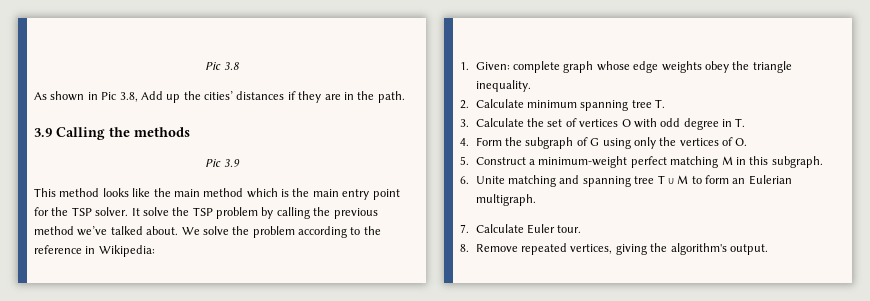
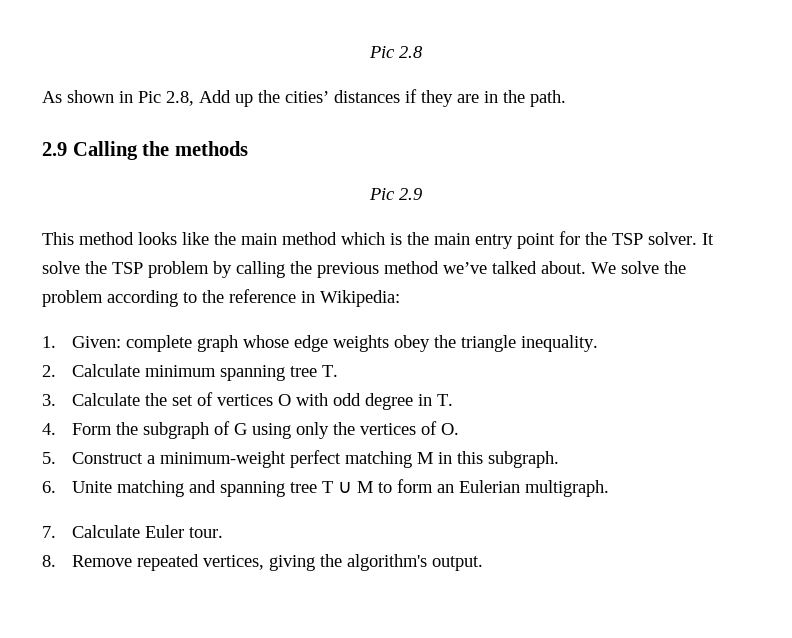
- Pic 3.8
+ Pic 2.8
- As shown in Pic 3.8, Add up the cities’ distances if they are in the path.
+ As shown in Pic 2.8, Add up the cities’ distances if they are in the path.
- 3.9 Calling the methods
+ 2.9 Calling the methods
- Pic 3.9
+ Pic 2.9

